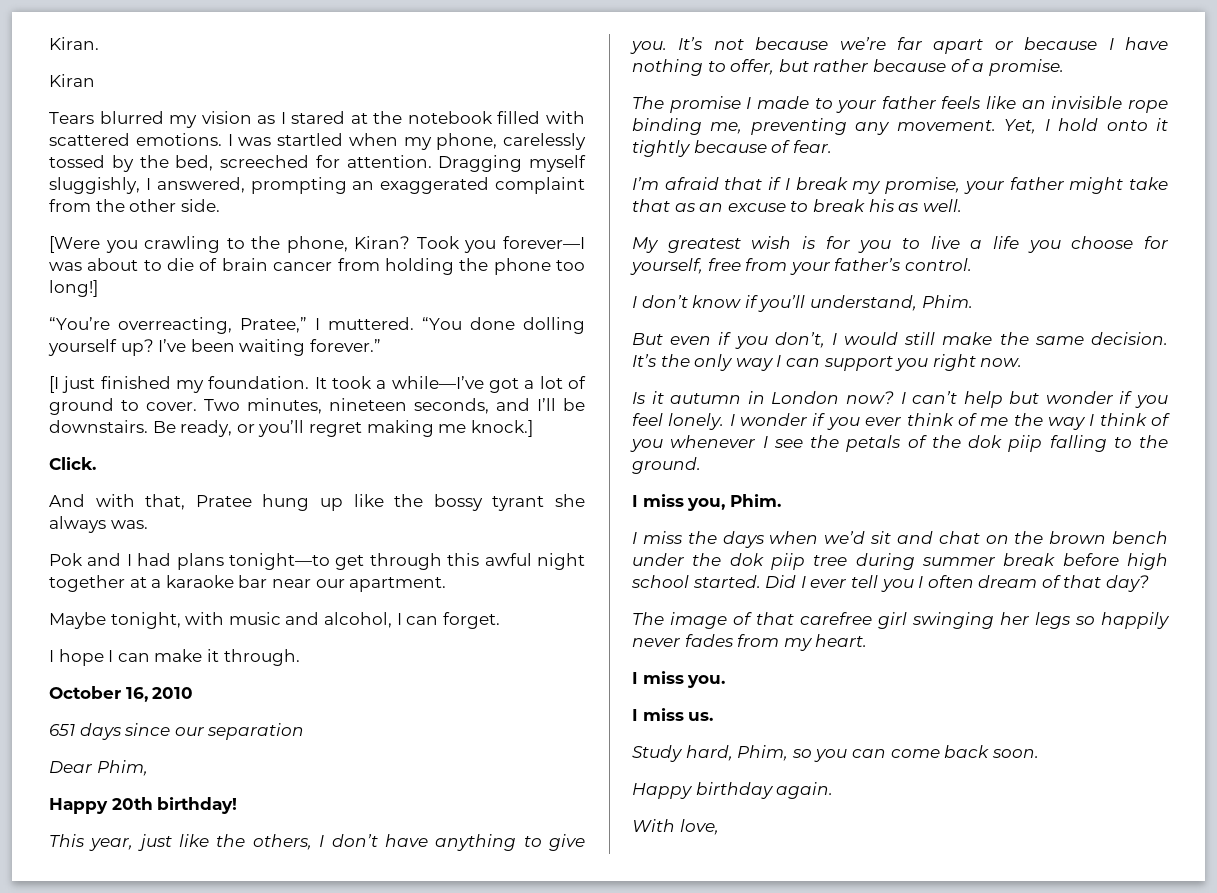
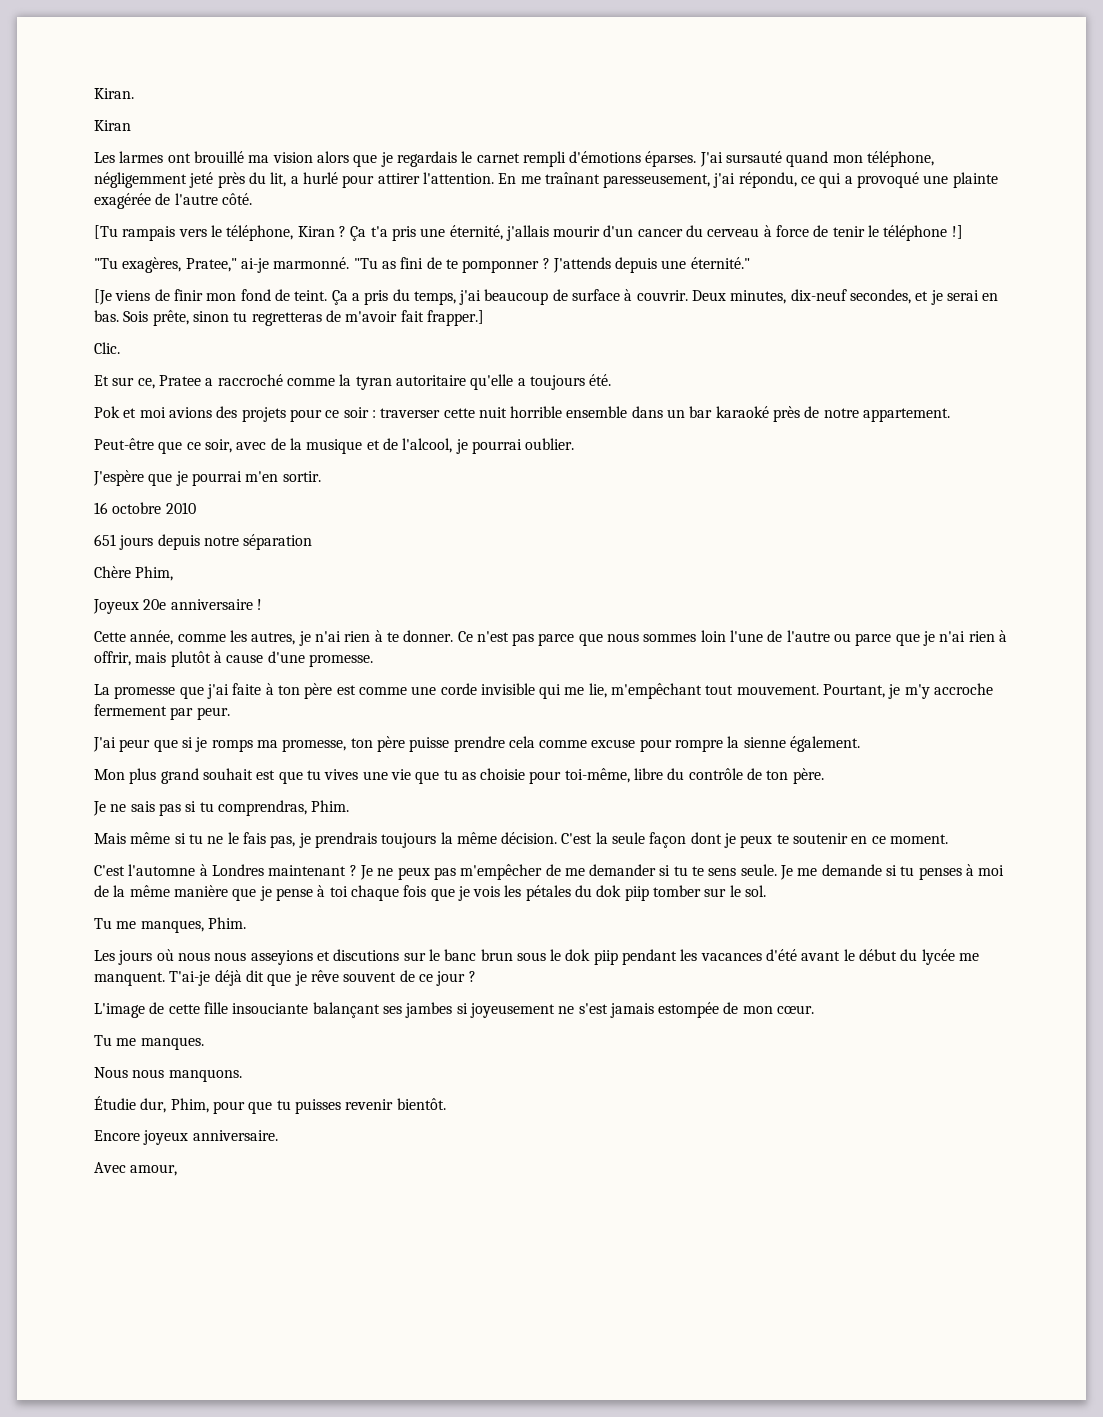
- Tears blurred my vision as I stared at the notebook filled with scattered emotions. I was startled when my phone, carelessly tossed by the bed, screeched for attention. Dragging myself sluggishly, I answered, prompting an exaggerated complaint from the other side.
- [Were you crawling to the phone, Kiran? Took you forever—I was about to die of brain cancer from holding the phone too long!]
- “You’re overreacting, Pratee,” I muttered. “You done dolling yourself up? I’ve been waiting forever.”
- [I just finished my foundation. It took a while—I’ve got a lot of ground to cover. Two minutes, nineteen seconds, and I’ll be downstairs. Be ready, or you’ll regret making me knock.]
- Click.
- And with that, Pratee hung up like the bossy tyrant she always was.
- Pok and I had plans tonight—to get through this awful night together at a karaoke bar near our apartment.
- Maybe tonight, with music and alcohol, I can forget.
- I hope I can make it through.
- October 16, 2010
- 651 days since our separation
- Dear Phim,
- Happy 20th birthday!
- This year, just like the others, I don’t have anything to give you. It’s not because we’re far apart or because I have nothing to offer, but rather because of a promise.
- The promise I made to your father feels like an invisible rope binding me, preventing any movement. Yet, I hold onto it tightly because of fear.
- I’m afraid that if I break my promise, your father might take that as an excuse to break his as well.
- My greatest wish is for you to live a life you choose for yourself, free from your father’s control.
- I don’t know if you’ll understand, Phim.
- But even if you don’t, I would still make the same decision. It’s the only way I can support you right now.
- Is it autumn in London now? I can’t help but wonder if you feel lonely. I wonder if you ever think of me the way I think of you whenever I see the petals of the dok piip falling to the ground.
- I miss you, Phim.
- I miss the days when we’d sit and chat on the brown bench under the dok piip tree during summer break before high school started. Did I ever tell you I often dream of that day?
- The image of that carefree girl swinging her legs so happily never fades from my heart.
- I miss you.
- I miss us.
- Study hard, Phim, so you can come back soon.
- Happy birthday again.
- With love,
+ Les larmes ont brouillé ma vision alors que je regardais le carnet rempli d'émotions éparses. J'ai sursauté quand mon téléphone, négligemment jeté près du lit, a hurlé pour attirer l'attention. En me traînant paresseusement, j'ai répondu, ce qui a provoqué une plainte exagérée de l'autre côté.
+ [Tu rampais vers le téléphone, Kiran ? Ça t'a pris une éternité, j'allais mourir d'un cancer du cerveau à force de tenir le téléphone !]
+ "Tu exagères, Pratee," ai-je marmonné. "Tu as fini de te pomponner ? J'attends depuis une éternité."
+ [Je viens de finir mon fond de teint. Ça a pris du temps, j'ai beaucoup de surface à couvrir. Deux minutes, dix-neuf secondes, et je serai en bas. Sois prête, sinon tu regretteras de m'avoir fait frapper.]
+ Clic.
+ Et sur ce, Pratee a raccroché comme la tyran autoritaire qu'elle a toujours été.
+ Pok et moi avions des projets pour ce soir : traverser cette nuit horrible ensemble dans un bar karaoké près de notre appartement.
+ Peut-être que ce soir, avec de la musique et de l'alcool, je pourrai oublier.
+ J'espère que je pourrai m'en sortir.
+ 16 octobre 2010
+ 651 jours depuis notre séparation
+ Chère Phim,
+ Joyeux 20e anniversaire !
+ Cette année, comme les autres, je n'ai rien à te donner. Ce n'est pas parce que nous sommes loin l'une de l'autre ou parce que je n'ai rien à offrir, mais plutôt à cause d'une promesse.
+ La promesse que j'ai faite à ton père est comme une corde invisible qui me lie, m'empêchant tout mouvement. Pourtant, je m'y accroche fermement par peur.
+ J'ai peur que si je romps ma promesse, ton père puisse prendre cela comme excuse pour rompre la sienne également.
+ Mon plus grand souhait est que tu vives une vie que tu as choisie pour toi-même, libre du contrôle de ton père.
+ Je ne sais pas si tu comprendras, Phim.
+ Mais même si tu ne le fais pas, je prendrais toujours la même décision. C'est la seule façon dont je peux te soutenir en ce moment.
+ C'est l'automne à Londres maintenant ? Je ne peux pas m'empêcher de me demander si tu te sens seule. Je me demande si tu penses à moi de la même manière que je pense à toi chaque fois que je vois les pétales du dok piip tomber sur le sol.
+ Tu me manques, Phim.
+ Les jours où nous nous asseyions et discutions sur le banc brun sous le dok piip pendant les vacances d'été avant le début du lycée me manquent. T'ai-je déjà dit que je rêve souvent de ce jour ?
+ L'image de cette fille insouciante balançant ses jambes si joyeusement ne s'est jamais estompée de mon cœur.
+ Tu me manques.
+ Nous nous manquons.
+ Étudie dur, Phim, pour que tu puisses revenir bientôt.
+ Encore joyeux anniversaire.
+ Avec amour,

